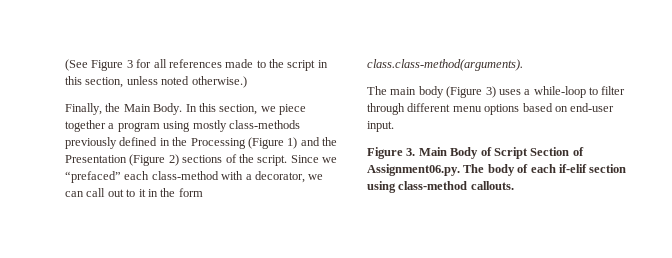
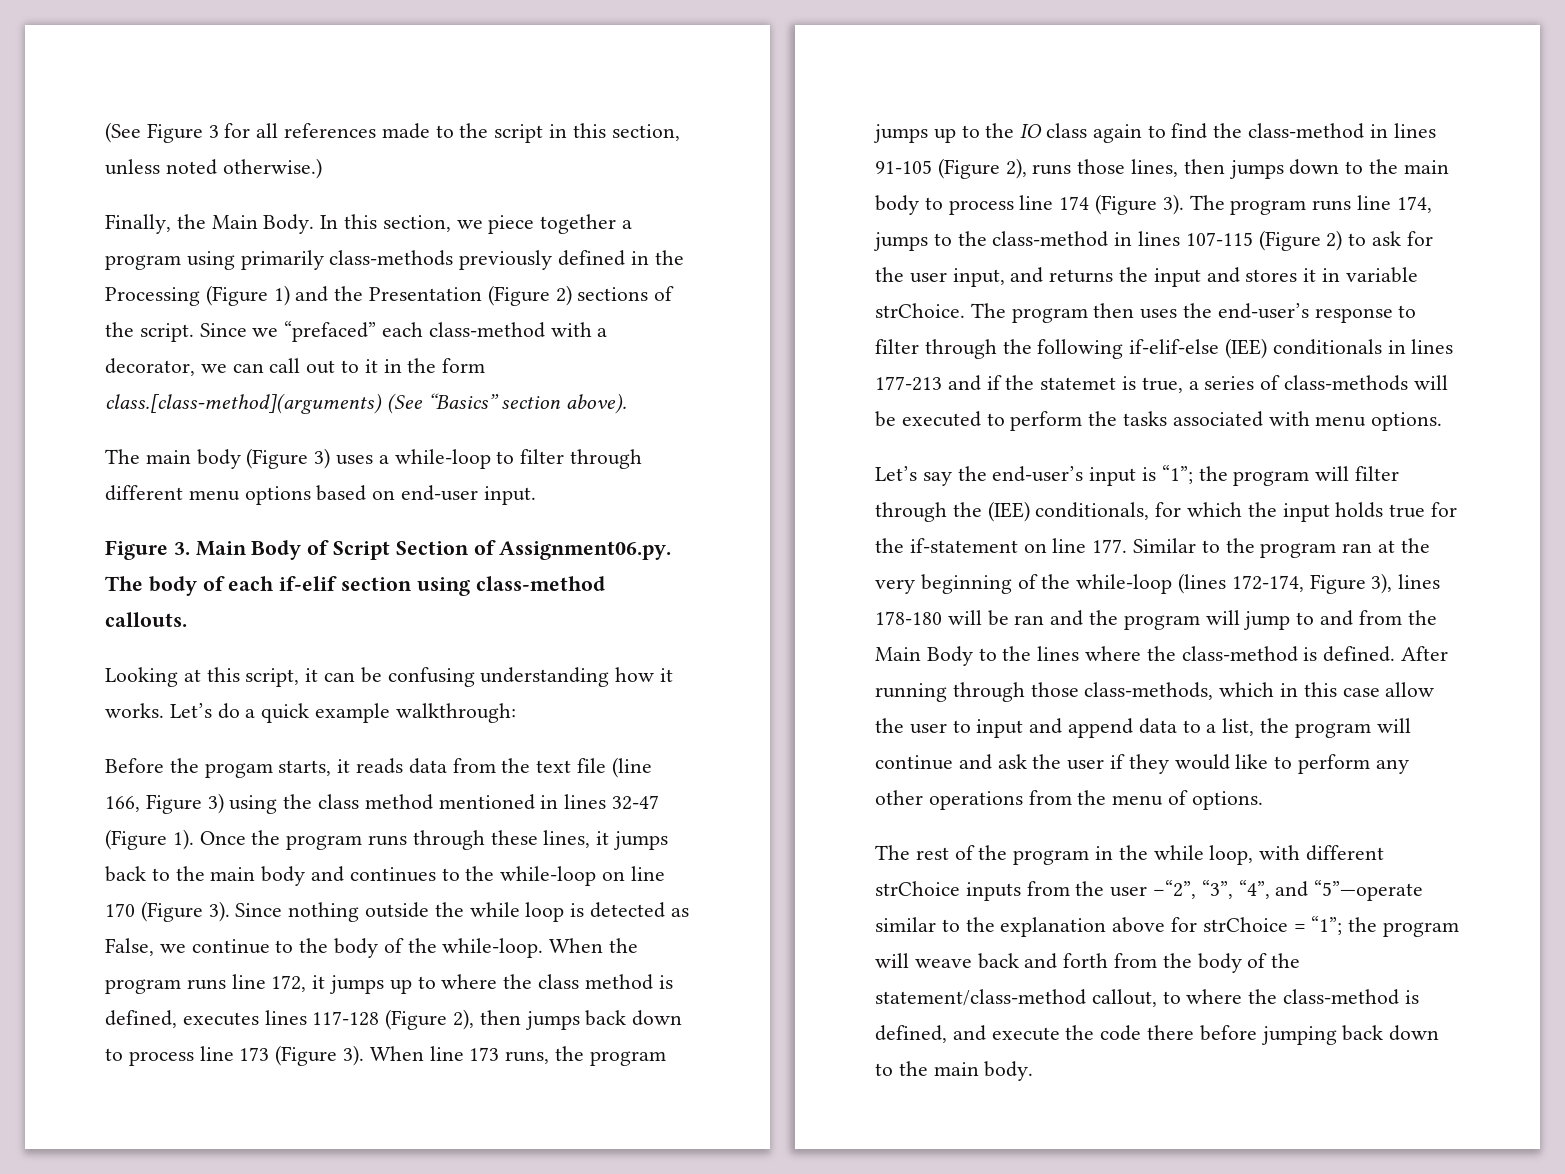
- In this section, we piece together a program using mostly class-methods previously defined in the Processing (Figure 1) and the Presentation (Figure 2) sections of the script.
+ In this section, we piece together a program using primarily class-methods previously defined in the Processing (Figure 1) and the Presentation (Figure 2) sections of the script.
- Since we “prefaced” each class-method with a decorator, we can call out to it in the form class.class-method(arguments).
+ Since we “prefaced” each class-method with a decorator, we can call out to it in the form class.[class-method](arguments) (See “Basics” section above).
+ Looking at this script, it can be confusing understanding how it works. Let’s do a quick example walkthrough:
+ Before the progam starts, it reads data from the text file (line 166, Figure 3) using the class method mentioned in lines 32-47 (Figure 1). Once the program runs through these lines, it jumps back to the main body and continues to the while-loop on line 170 (Figure 3). Since nothing outside the while loop is detected as False, we continue to the body of the while-loop. When the program runs line 172, it jumps up to where the class method is defined, executes lines 117-128 (Figure 2), then jumps back down to process line 173 (Figure 3). When line 173 runs, the program jumps up to the IO class again to find the class-method in lines 91-105 (Figure 2), runs those lines, then jumps down to the main body to process line 174 (Figure 3). The program runs line 174, jumps to the class-method in lines 107-115 (Figure 2) to ask for the user input, and returns the input and stores it in variable strChoice. The program then uses the end-user’s response to filter through the following if-elif-else (IEE) conditionals in lines 177-213 and if the statemet is true, a series of class-methods will be executed to perform the tasks associated with menu options.
+ Let’s say the end-user’s input is “1”; the program will filter through the (IEE) conditionals, for which the input holds true for the if-statement on line 177. Similar to the program ran at the very beginning of the while-loop (lines 172-174, Figure 3), lines 178-180 will be ran and the program will jump to and from the Main Body to the lines where the class-method is defined. After running through those class-methods, which in this case allow the user to input and append data to a list, the program will continue and ask the user if they would like to perform any other operations from the menu of options.
+ The rest of the program in the while loop, with different strChoice inputs from the user –“2”, “3”, “4”, and “5”—operate similar to the explanation above for strChoice = “1”; the program will weave back and forth from the body of the statement/class-method callout, to where the class-method is defined, and execute the code there before jumping back down to the main body.

